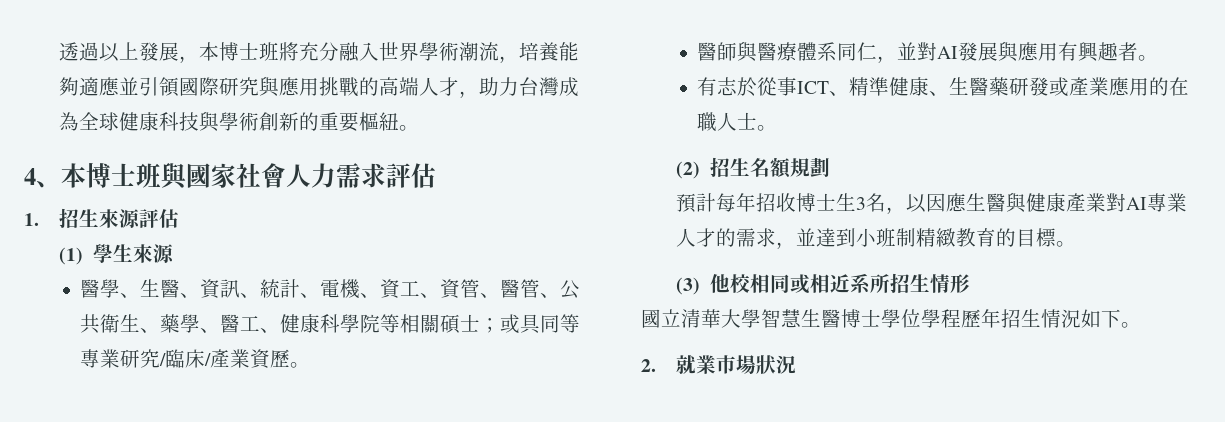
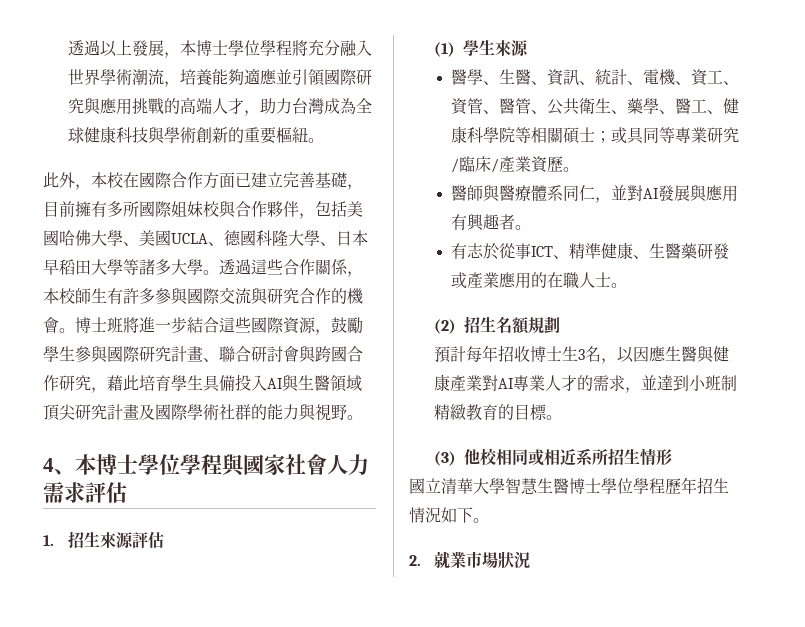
- 透過以上發展，本博士班將充分融入世界學術潮流，培養能夠適應並引領國際研究與應用挑戰的高端人才，助力台灣成為全球健康科技與學術創新的重要樞紐。
+ 透過以上發展，本博士學位學程將充分融入世界學術潮流，培養能夠適應並引領國際研究與應用挑戰的高端人才，助力台灣成為全球健康科技與學術創新的重要樞紐。
+ 此外，本校在國際合作方面已建立完善基礎，目前擁有多所國際姐妹校與合作夥伴，包括美國哈佛大學、美國UCLA、德國科隆大學、日本早稻田大學等諸多大學。透過這些合作關係，本校師生有許多參與國際交流與研究合作的機會。博士班將進一步結合這些國際資源，鼓勵學生參與國際研究計畫、聯合研討會與跨國合作研究，藉此培育學生具備投入AI與生醫領域頂尖研究計畫及國際學術社群的能力與視野。
- 4、本博士班與國家社會人力需求評估
+ 4、本博士學位學程與國家社會人力需求評估

